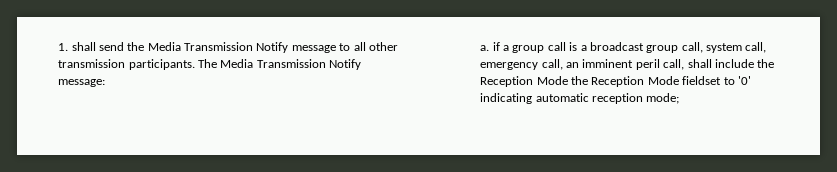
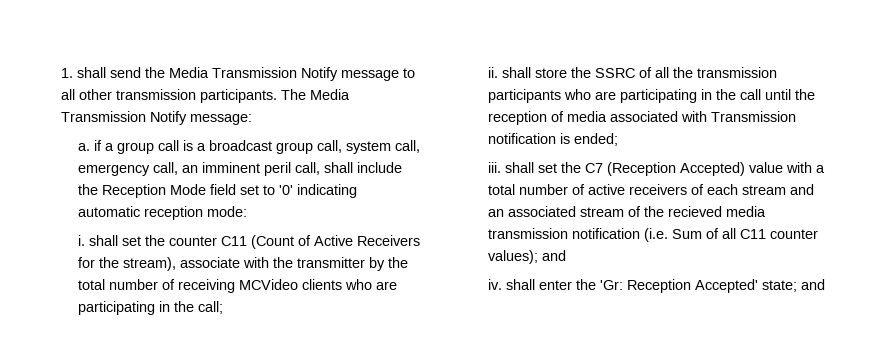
- a. if a group call is a broadcast group call, system call, emergency call, an imminent peril call, shall include the Reception Mode the Reception Mode fieldset to '0' indicating automatic reception mode;
+ a. if a group call is a broadcast group call, system call, emergency call, an imminent peril call, shall include the Reception Mode field set to '0' indicating automatic reception mode:
+ i. shall set the counter C11 (Count of Active Receivers for the stream), associate with the transmitter by the total number of receiving MCVideo clients who are participating in the call;
+ ii. shall store the SSRC of all the transmission participants who are participating in the call until the reception of media associated with Transmission notification is ended;
+ iii. shall set the C7 (Reception Accepted) value with a total number of active receivers of each stream and an associated stream of the recieved media transmission notification (i.e. Sum of all C11 counter values); and
+ iv. shall enter the 'Gr: Reception Accepted' state; and

